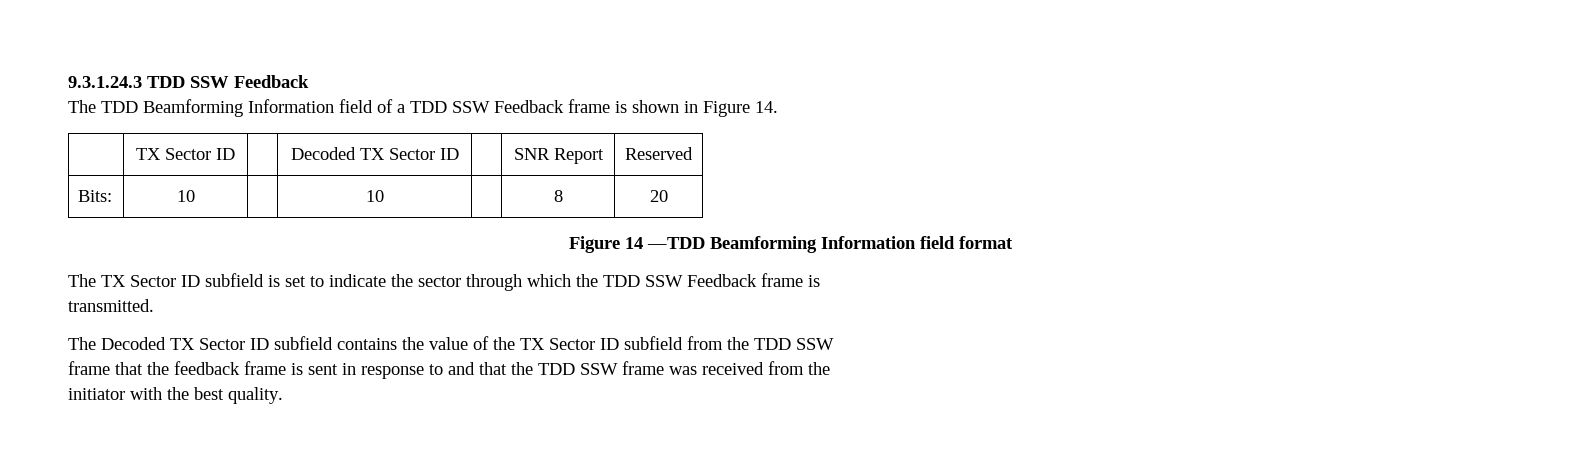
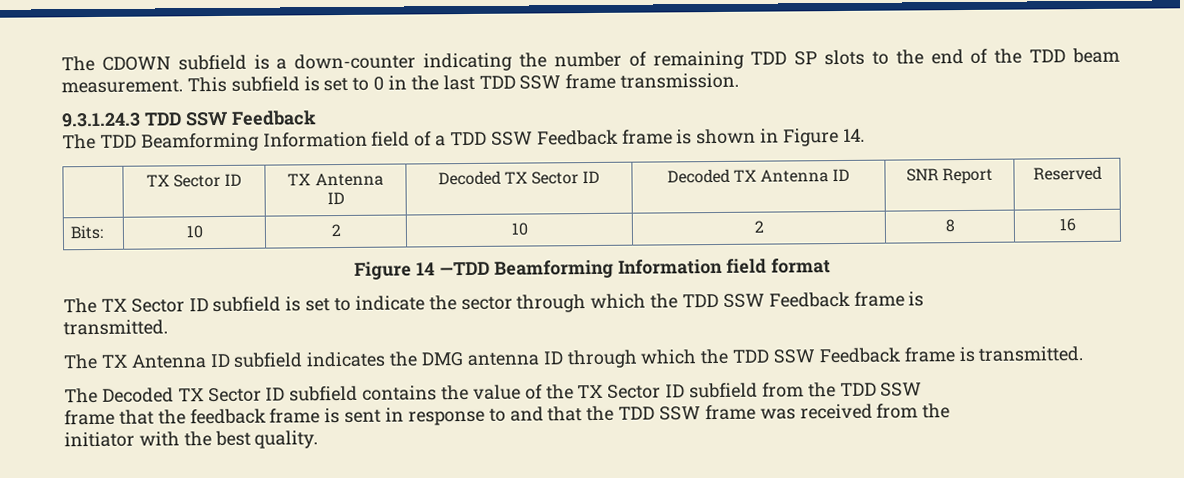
+ The CDOWN subfield is a down-counter indicating the number of remaining TDD SP slots to the end of the TDD beam measurement. This subfield is set to 0 in the last TDD SSW frame transmission.
- | TX Sector ID | | Decoded TX Sector ID | | SNR Report | Reserved
+ | TX Sector ID | TX Antenna
+ ID | Decoded TX Sector ID | Decoded TX Antenna ID | SNR Report | Reserved
- Bits: | 10 | | 10 | | 8 | 20
+ Bits: | 10 | 2 | 10 | 2 | 8 | 16
+ The TX Antenna ID subfield indicates the DMG antenna ID through which the TDD SSW Feedback frame is transmitted.

